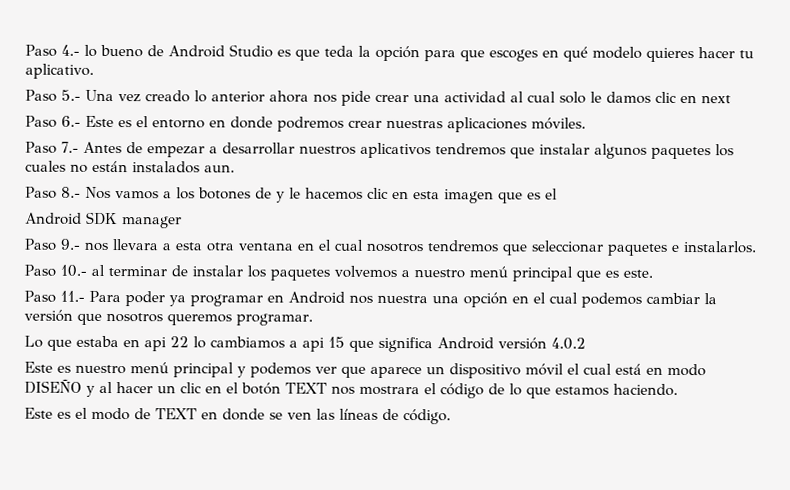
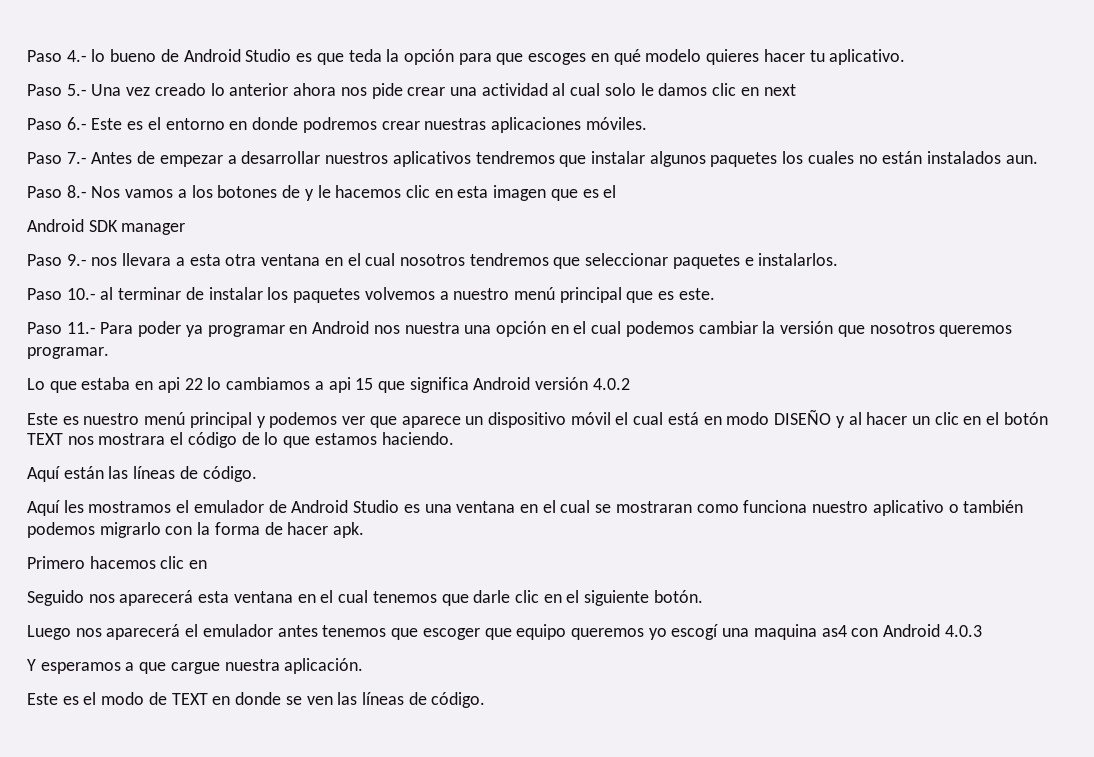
+ Aquí están las líneas de código.
+ Aquí les mostramos el emulador de Android Studio es una ventana en el cual se mostraran como funciona nuestro aplicativo o también podemos migrarlo con la forma de hacer apk.
+ Primero hacemos clic en
+ Seguido nos aparecerá esta ventana en el cual tenemos que darle clic en el siguiente botón.
+ Luego nos aparecerá el emulador antes tenemos que escoger que equipo queremos yo escogí una maquina as4 con Android 4.0.3
+ Y esperamos a que cargue nuestra aplicación.

